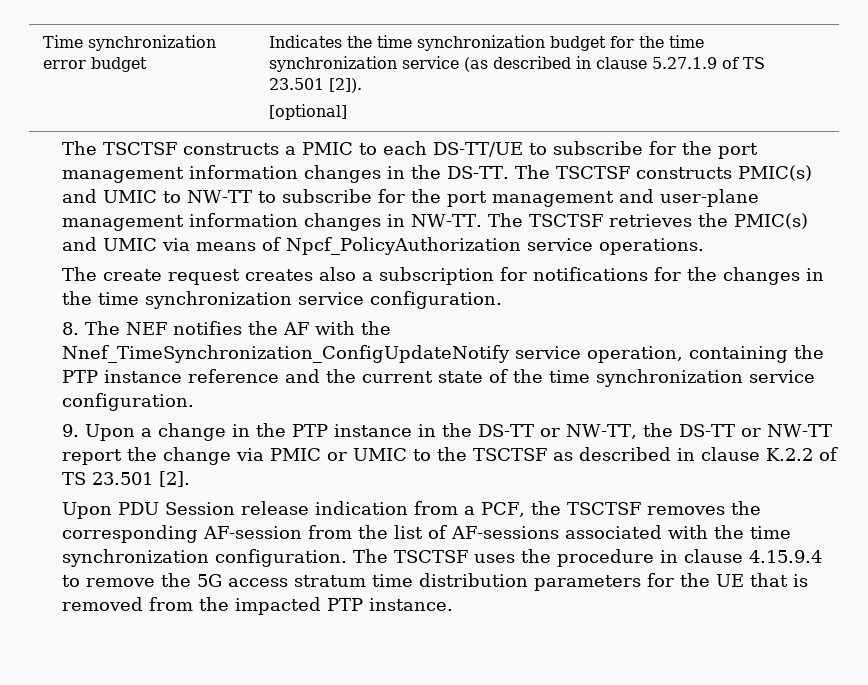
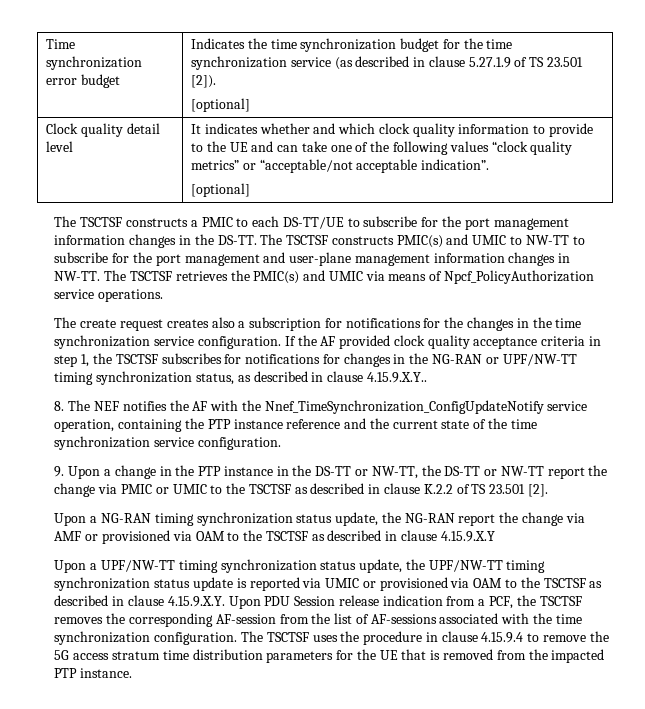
+ Clock quality detail level | It indicates whether and which clock quality information to provide to the UE and can take one of the following values “clock quality metrics” or “acceptable/not acceptable indication”.
+ [optional]
+ If the AF provided clock quality acceptance criteria in step 1, the TSCTSF subscribes for notifications for changes in the NG-RAN or UPF/NW-TT timing synchronization status, as described in clause 4.15.9.X.Y..
- Upon PDU Session release indication from a PCF, the TSCTSF removes the corresponding AF-session from the list of AF-sessions associated with the time synchronization configuration.
+ Upon a NG-RAN timing synchronization status update, the NG-RAN report the change via AMF or provisioned via OAM to the TSCTSF as described in clause 4.15.9.X.Y
+ Upon a UPF/NW-TT timing synchronization status update, the UPF/NW-TT timing synchronization status update is reported via UMIC or provisioned via OAM to the TSCTSF as described in clause 4.15.9.X.Y. Upon PDU Session release indication from a PCF, the TSCTSF removes the corresponding AF-session from the list of AF-sessions associated with the time synchronization configuration.

